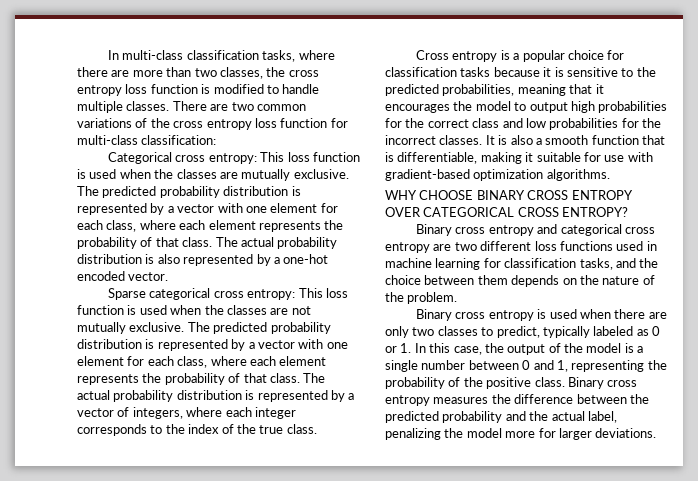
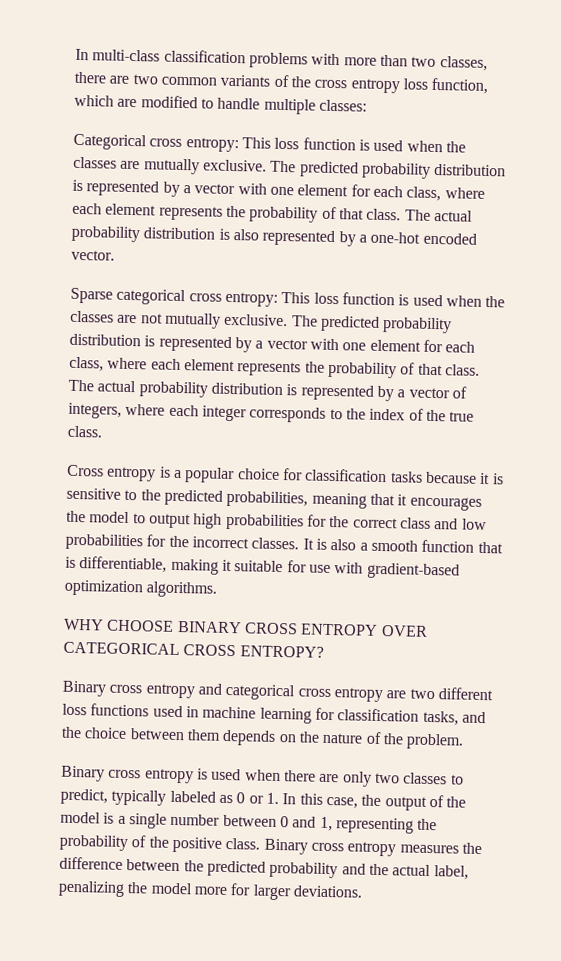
- In multi-class classification tasks, where there are more than two classes, the cross entropy loss function is modified to handle multiple classes. There are two common variations of the cross entropy loss function for multi-class classification:
+ In multi-class classification problems with more than two classes, there are two common variants of the cross entropy loss function, which are modified to handle multiple classes:

